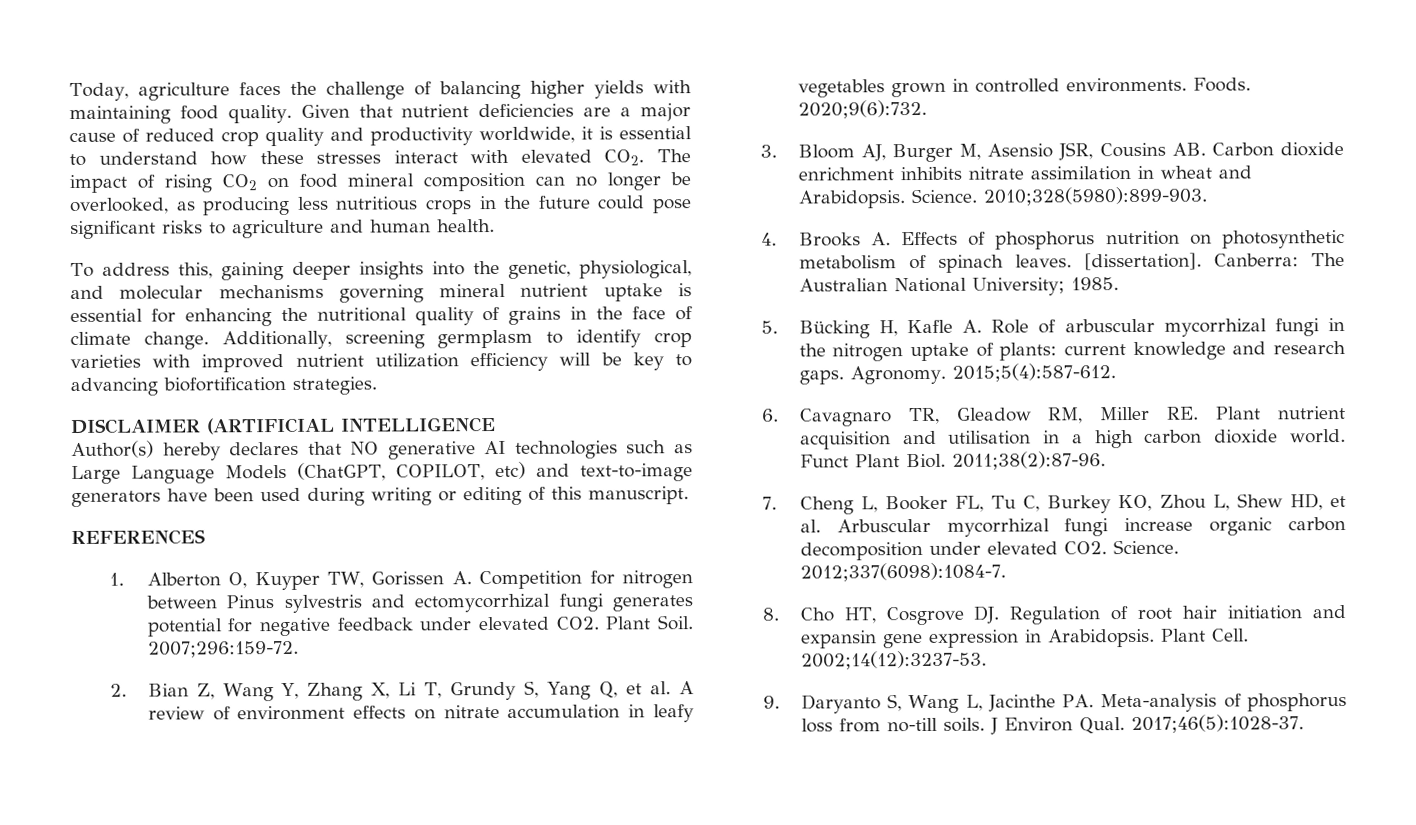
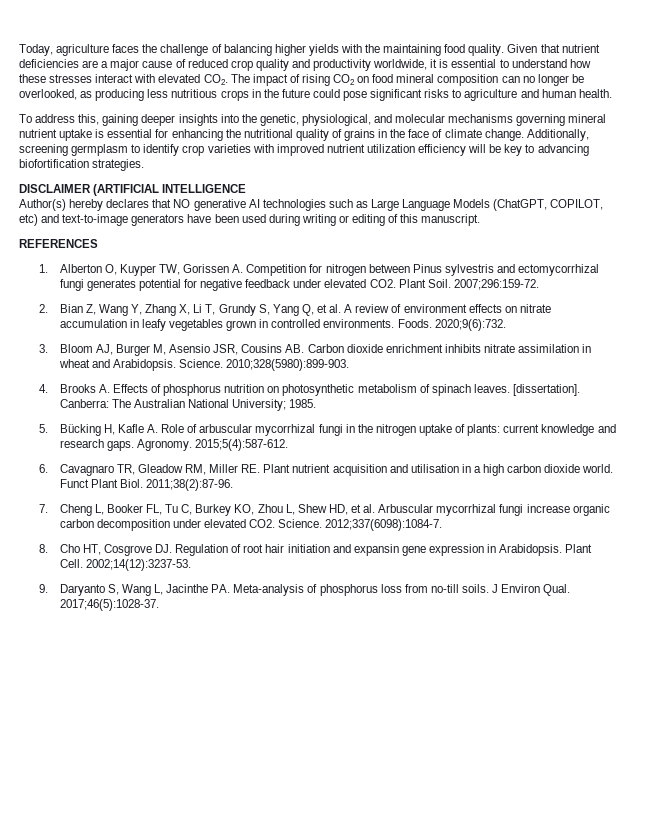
- Today, agriculture faces the challenge of balancing higher yields with maintaining food quality.
+ Today, agriculture faces the challenge of balancing higher yields with the maintaining food quality.

